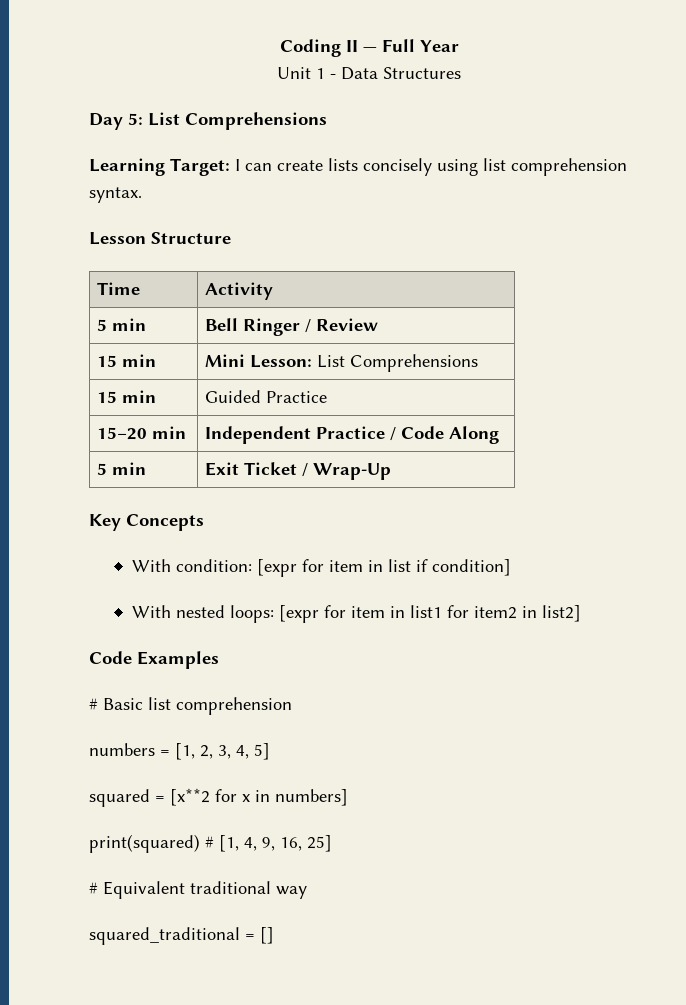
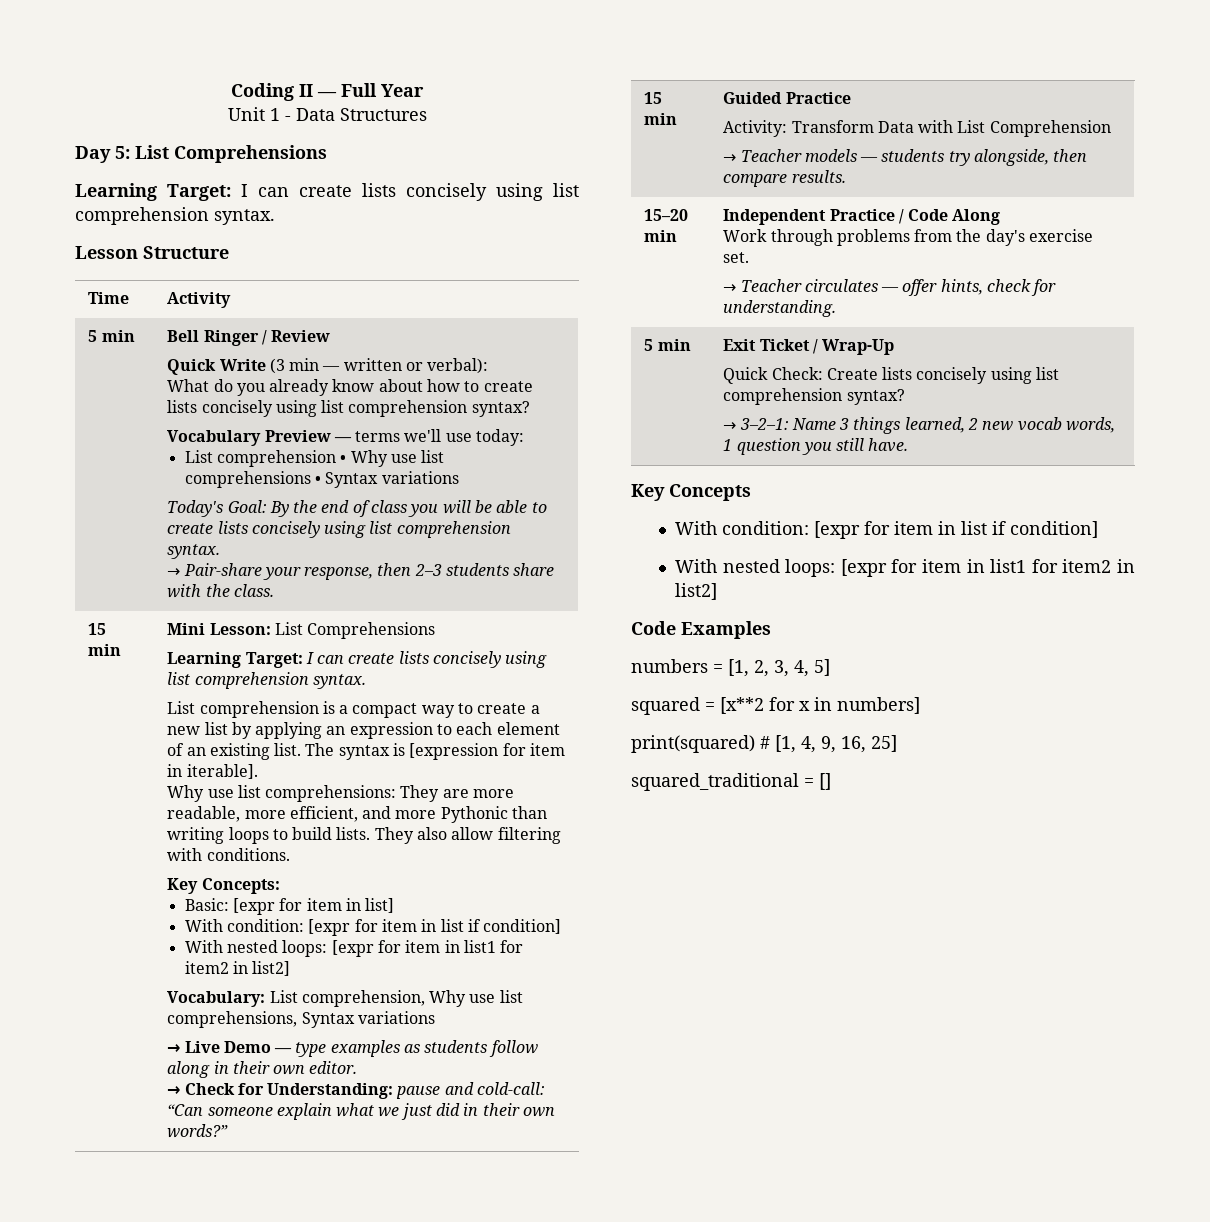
+ Quick Write (3 min — written or verbal):
+ What do you already know about how to create lists concisely using list comprehension syntax?
+ Vocabulary Preview — terms we'll use today:
+ List comprehension • Why use list comprehensions • Syntax variations
+ Today's Goal: By the end of class you will be able to create lists concisely using list comprehension syntax.
+ → Pair-share your response, then 2–3 students share with the class.
  Mini Lesson: List Comprehensions
+ Learning Target: I can create lists concisely using list comprehension syntax.
+ List comprehension is a compact way to create a new list by applying an expression to each element of an existing list. The syntax is [expression for item in iterable].
+ Why use list comprehensions: They are more readable, more efficient, and more Pythonic than writing loops to build lists. They also allow filtering with conditions.
+ Key Concepts:
+ Basic: [expr for item in list]
+ With condition: [expr for item in list if condition]
+ With nested loops: [expr for item in list1 for item2 in list2]
+ Vocabulary: List comprehension, Why use list comprehensions, Syntax variations
+ → Live Demo — type examples as students follow along in their own editor.
+ → Check for Understanding: pause and cold-call: “Can someone explain what we just did in their own words?”
  15 min | Guided Practice
+ Activity: Transform Data with List Comprehension
+ → Teacher models — students try alongside, then compare results.
  15–20 min | Independent Practice / Code Along
+ Work through problems from the day's exercise set.
+ → Teacher circulates — offer hints, check for understanding.
  5 min | Exit Ticket / Wrap-Up
+ Quick Check: Create lists concisely using list comprehension syntax?
+ → 3–2–1: Name 3 things learned, 2 new vocab words, 1 question you still have.
- # Basic list comprehension
- # Equivalent traditional way

